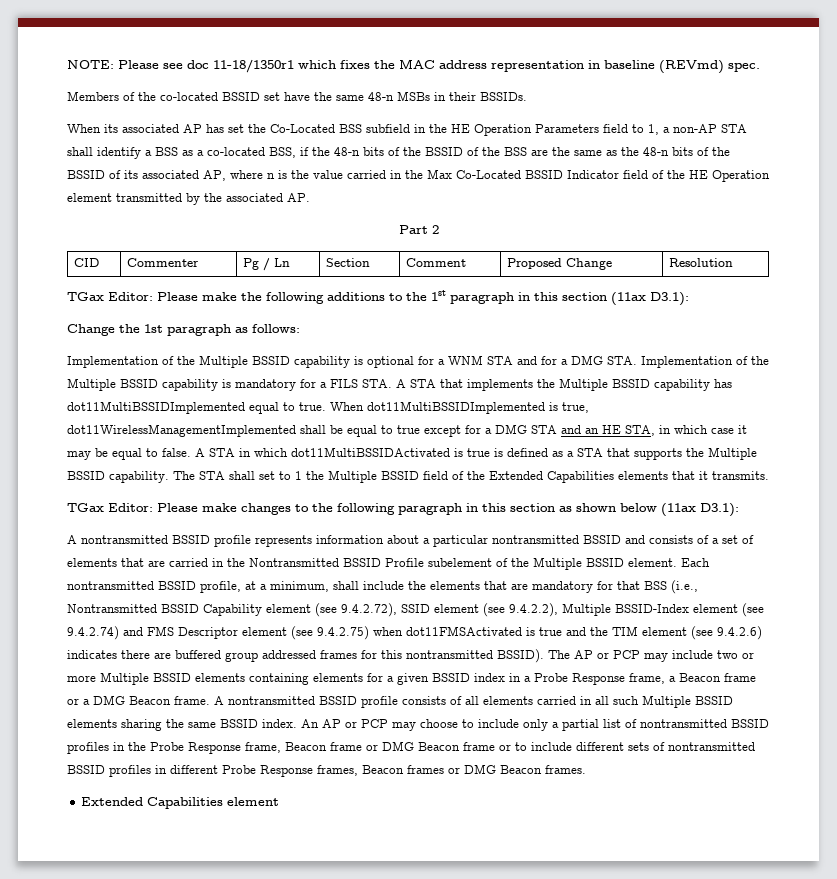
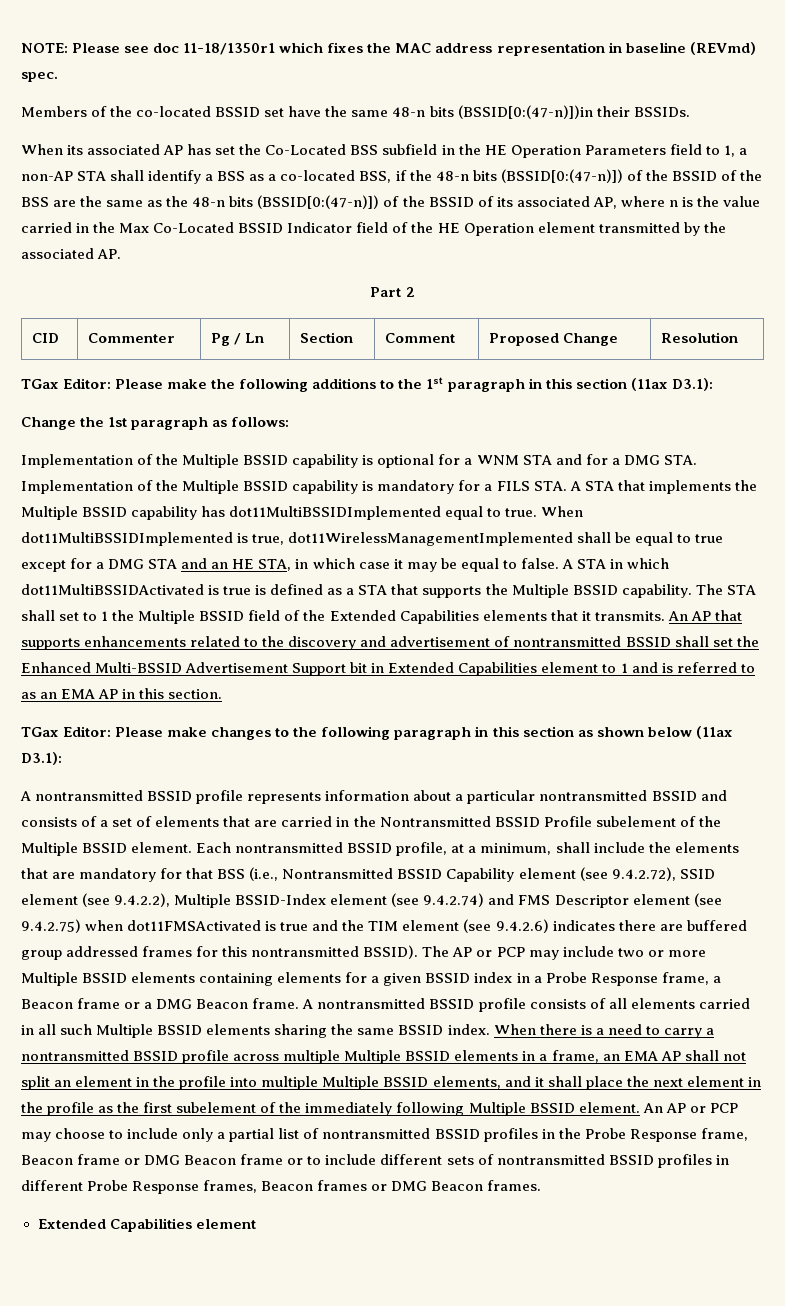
- Members of the co-located BSSID set have the same 48-n MSBs in their BSSIDs.
+ Members of the co-located BSSID set have the same 48-n bits (BSSID[0:(47-n)])in their BSSIDs.
- When its associated AP has set the Co-Located BSS subfield in the HE Operation Parameters field to 1, a non-AP STA shall identify a BSS as a co-located BSS, if the 48-n bits of the BSSID of the BSS are the same as the 48-n bits of the BSSID of its associated AP, where n is the value carried in the Max Co-Located BSSID Indicator field of the HE Operation element transmitted by the associated AP.
+ When its associated AP has set the Co-Located BSS subfield in the HE Operation Parameters field to 1, a non-AP STA shall identify a BSS as a co-located BSS, if the 48-n bits (BSSID[0:(47-n)]) of the BSSID of the BSS are the same as the 48-n bits (BSSID[0:(47-n)]) of the BSSID of its associated AP, where n is the value carried in the Max Co-Located BSSID Indicator field of the HE Operation element transmitted by the associated AP.
+ An AP that supports enhancements related to the discovery and advertisement of nontransmitted BSSID shall set the Enhanced Multi-BSSID Advertisement Support bit in Extended Capabilities element to 1 and is referred to as an EMA AP in this section.
+ When there is a need to carry a nontransmitted BSSID profile across multiple Multiple BSSID elements in a frame, an EMA AP shall not split an element in the profile into multiple Multiple BSSID elements, and it shall place the next element in the profile as the first subelement of the immediately following Multiple BSSID element.

